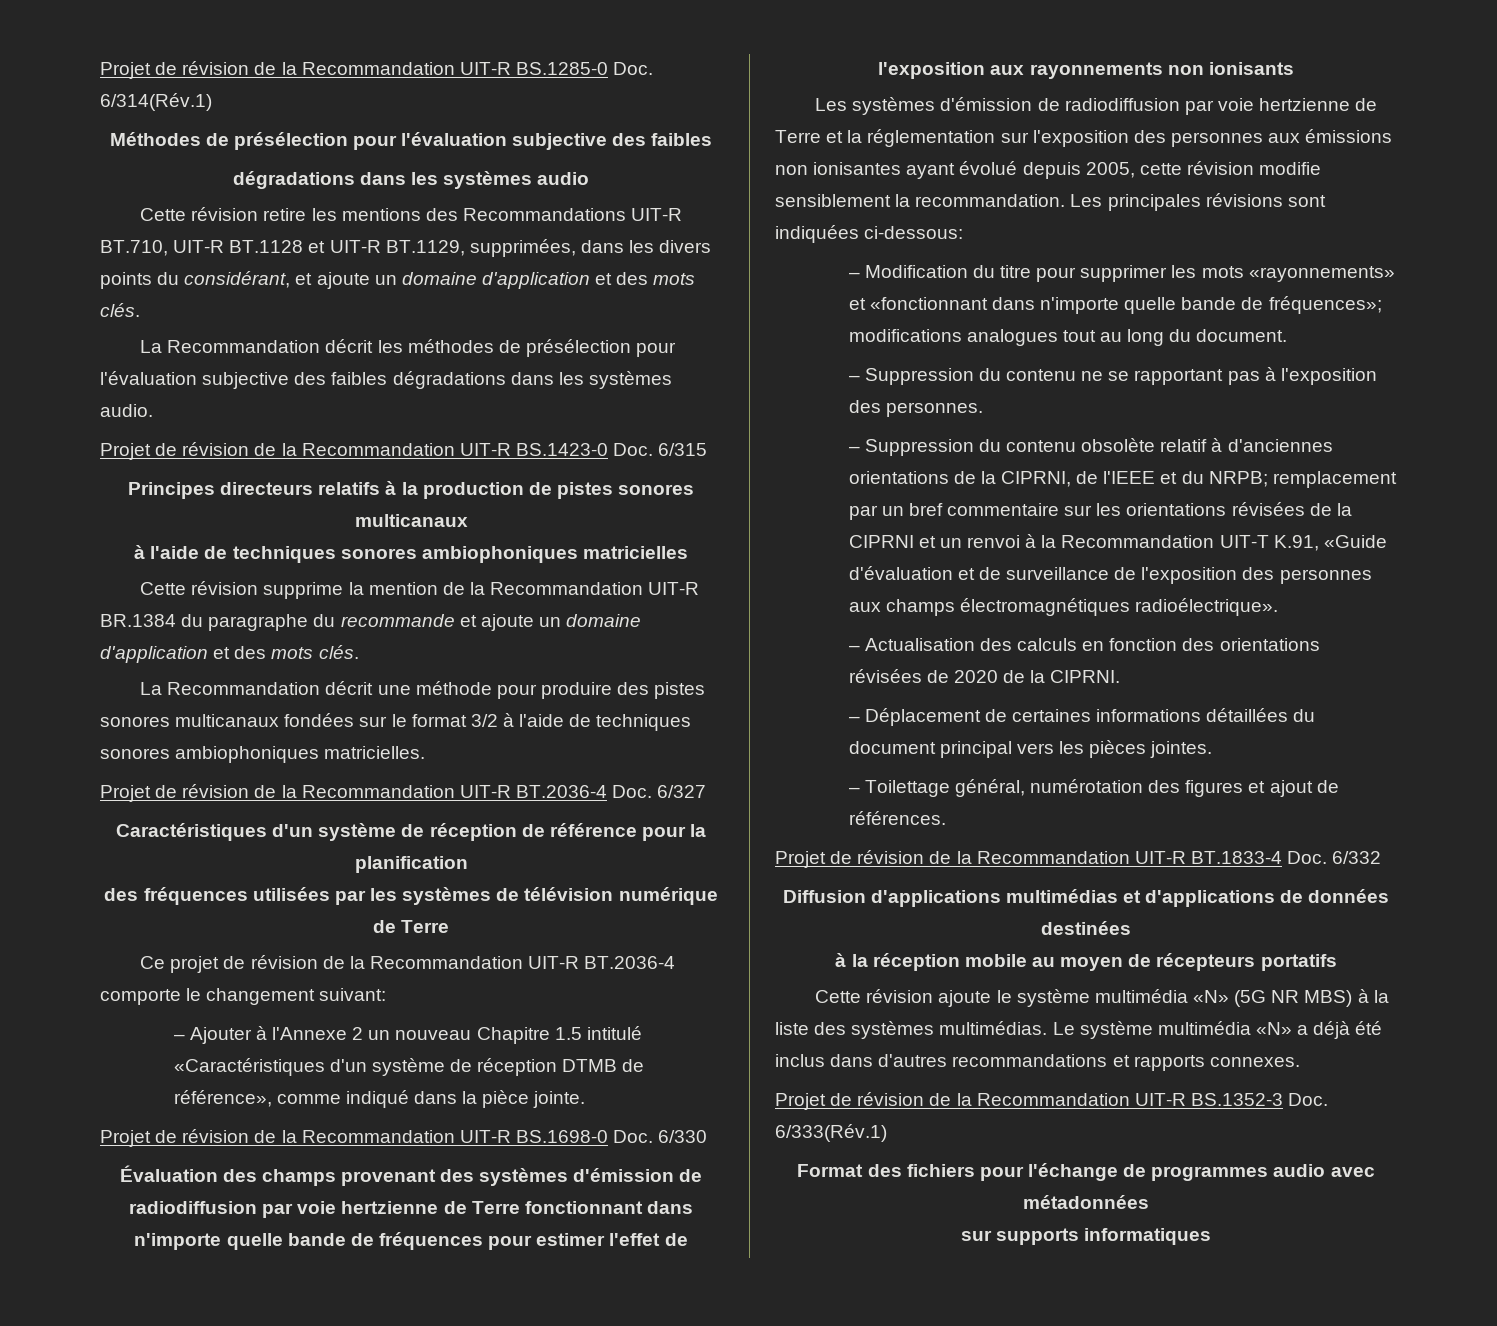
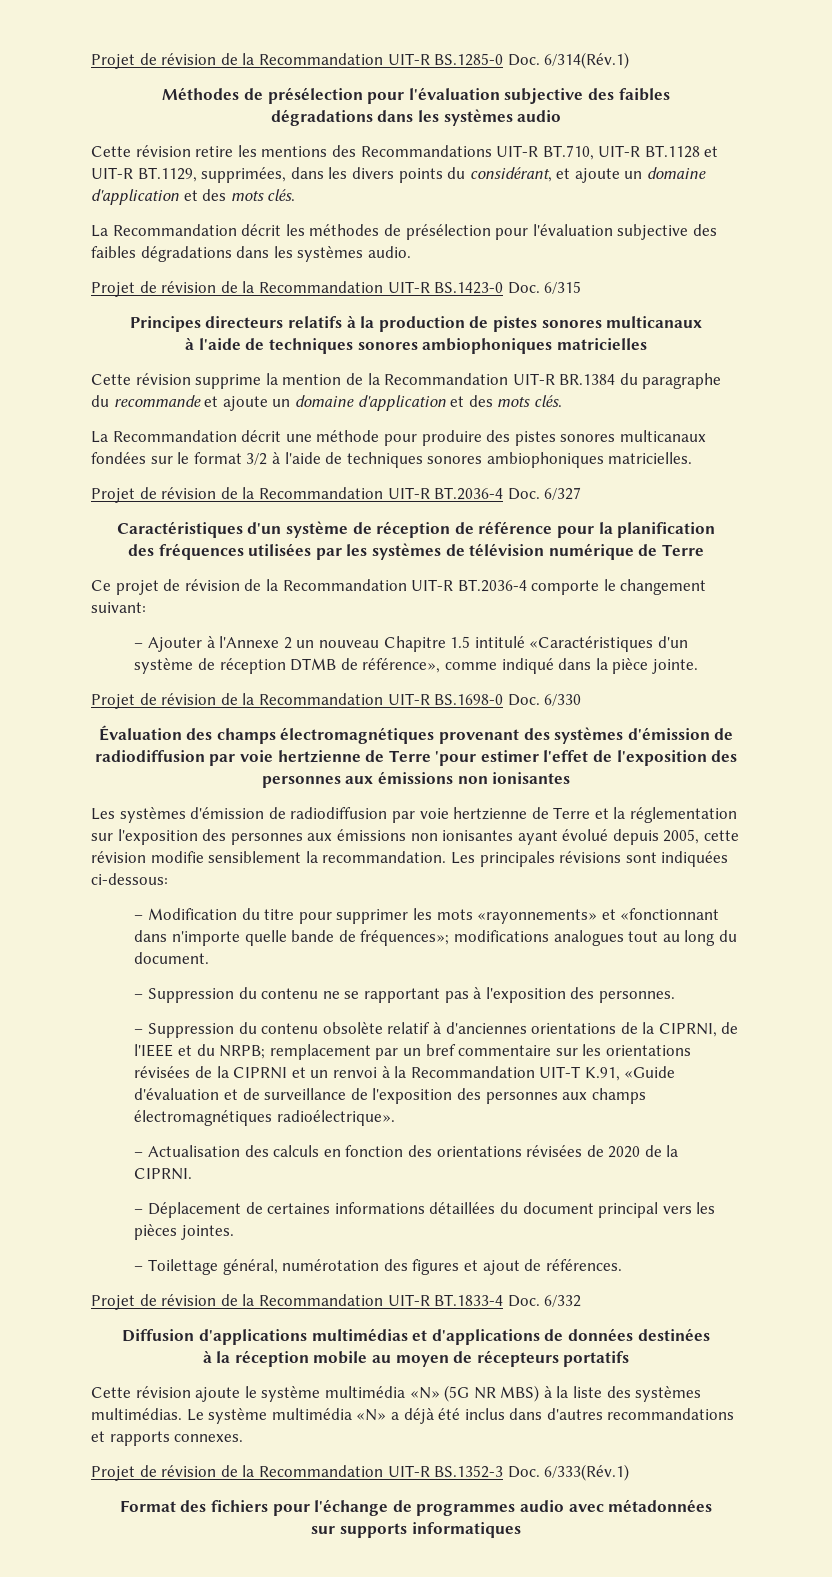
- Évaluation des champs provenant des systèmes d'émission de radiodiffusion par voie hertzienne de Terre fonctionnant dans n'importe quelle bande de fréquences pour estimer l'effet de l'exposition aux rayonnements non ionisants
+ Évaluation des champs électromagnétiques provenant des systèmes d'émission de radiodiffusion par voie hertzienne de Terre 'pour estimer l'effet de l'exposition des personnes aux émissions non ionisantes

